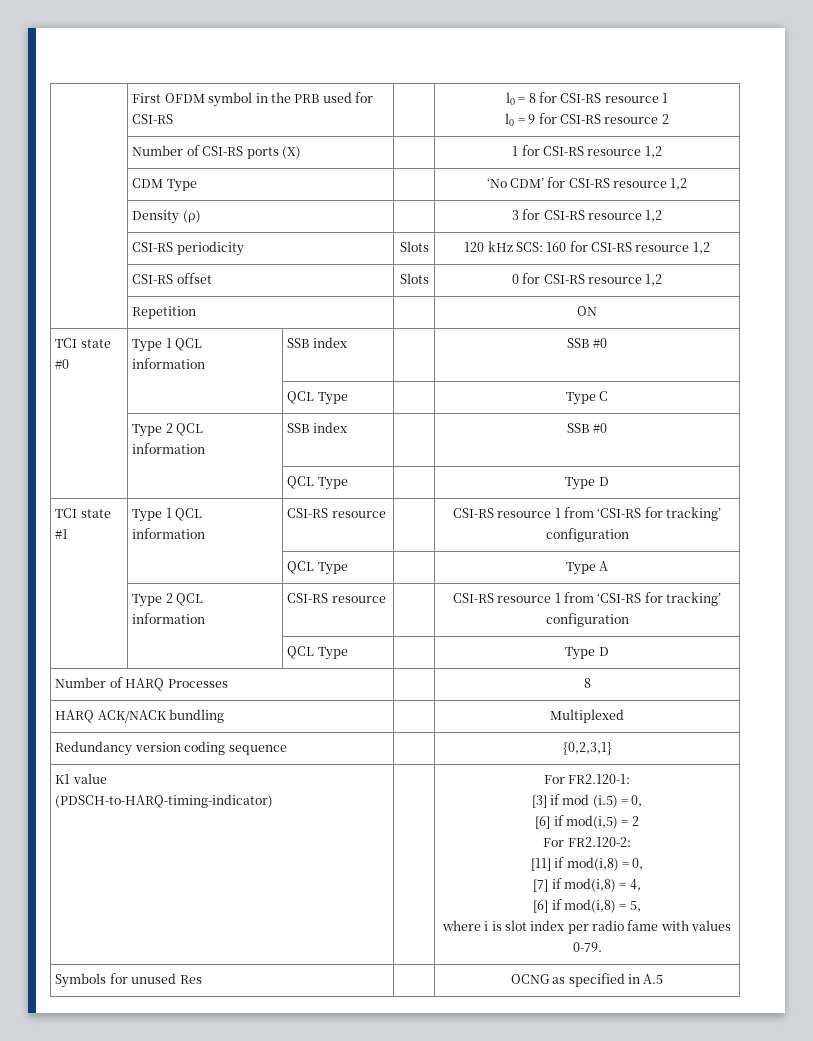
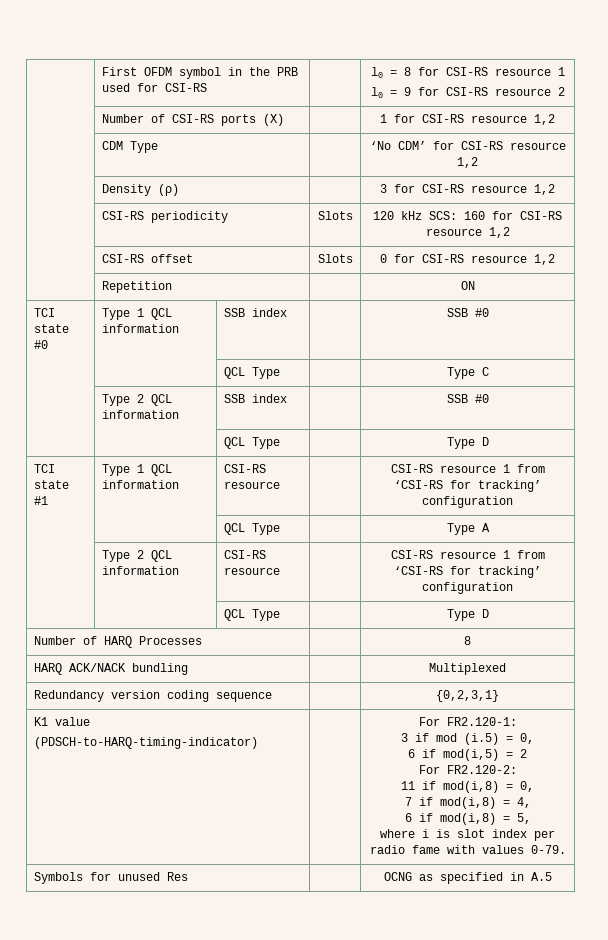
- [3] if mod (i.5) = 0,
+ 3 if mod (i.5) = 0,
- [6] if mod(i,5) = 2
+ 6 if mod(i,5) = 2
- [11] if mod(i,8) = 0,
+ 11 if mod(i,8) = 0,
- [7] if mod(i,8) = 4,
+ 7 if mod(i,8) = 4,
- [6] if mod(i,8) = 5,
+ 6 if mod(i,8) = 5,

